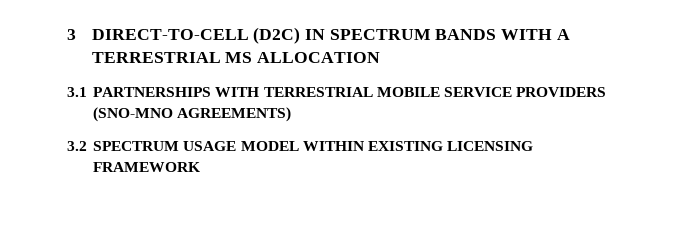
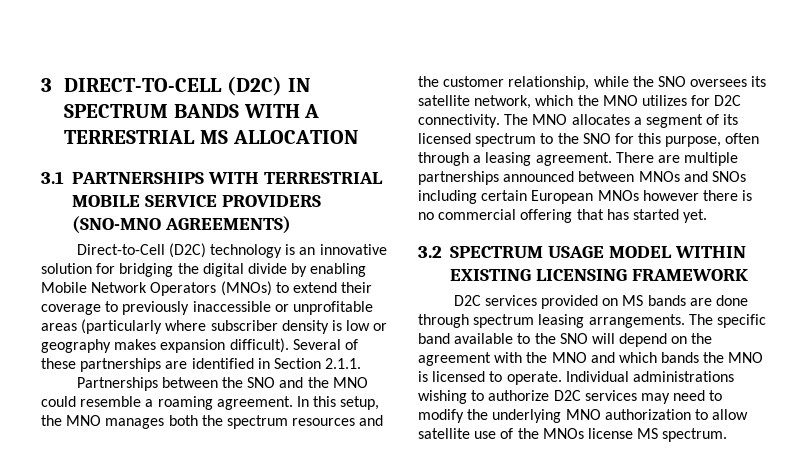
+ Direct-to-Cell (D2C) technology is an innovative solution for bridging the digital divide by enabling Mobile Network Operators (MNOs) to extend their coverage to previously inaccessible or unprofitable areas (particularly where subscriber density is low or geography makes expansion difficult). Several of these partnerships are identified in Section 2.1.1.
+ Partnerships between the SNO and the MNO could resemble a roaming agreement. In this setup, the MNO manages both the spectrum resources and the customer relationship, while the SNO oversees its satellite network, which the MNO utilizes for D2C connectivity. The MNO allocates a segment of its licensed spectrum to the SNO for this purpose, often through a leasing agreement. There are multiple partnerships announced between MNOs and SNOs including certain European MNOs however there is no commercial offering that has started yet.
+ D2C services provided on MS bands are done through spectrum leasing arrangements. The specific band available to the SNO will depend on the agreement with the MNO and which bands the MNO is licensed to operate. Individual administrations wishing to authorize D2C services may need to modify the underlying MNO authorization to allow satellite use of the MNOs license MS spectrum.

